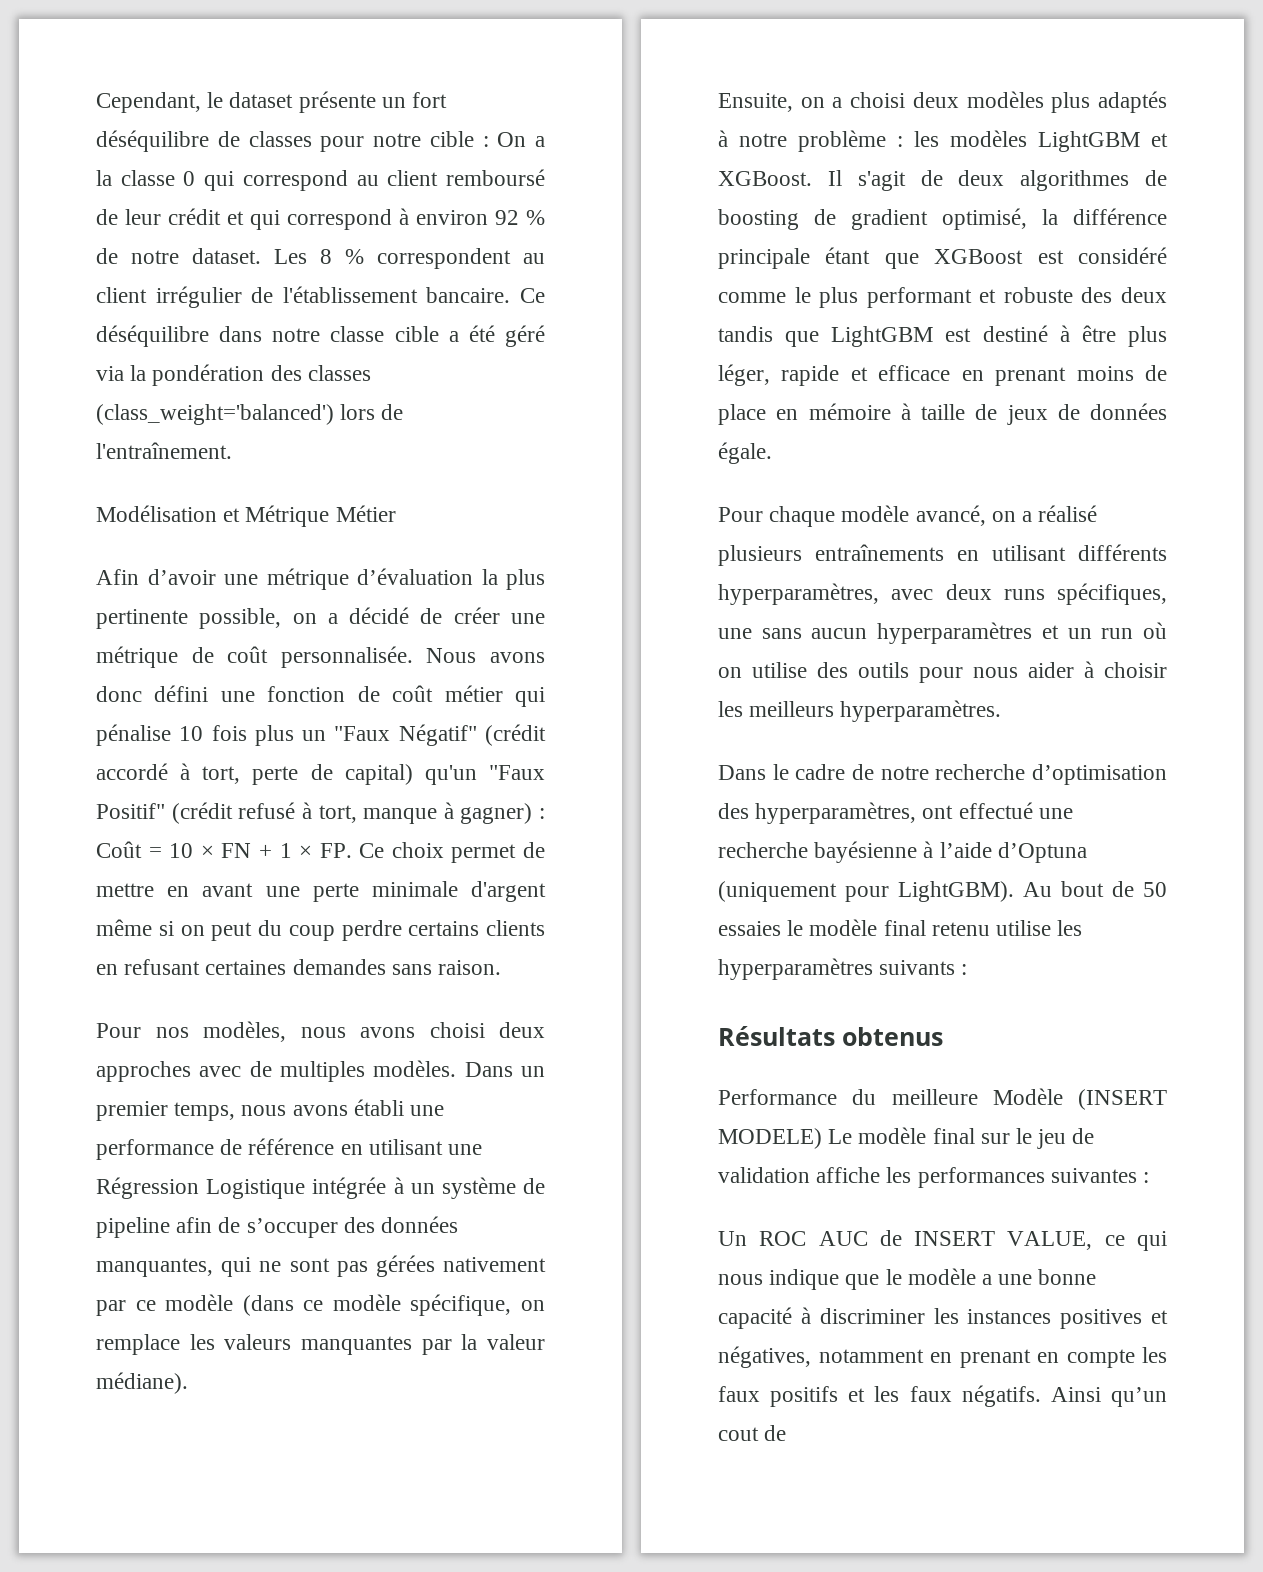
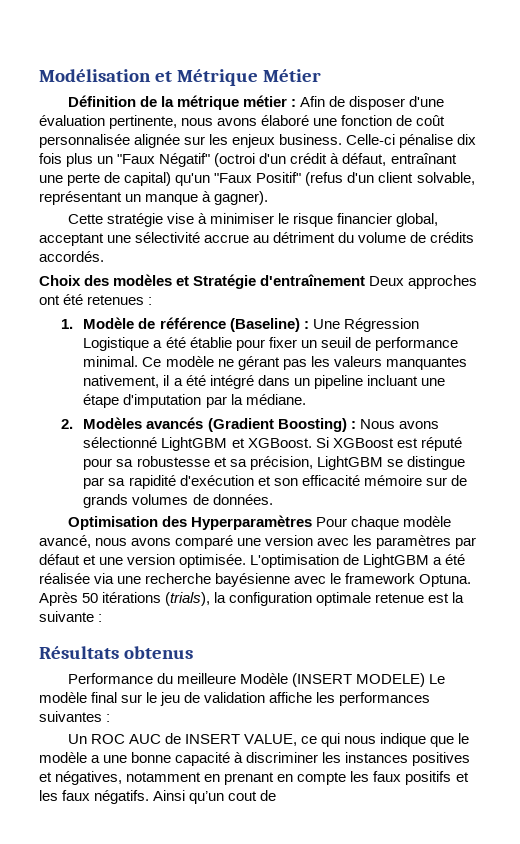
- Cependant, le dataset présente un fort déséquilibre de classes pour notre cible : On a la classe 0 qui correspond au client remboursé de leur crédit et qui correspond à environ 92 % de notre dataset. Les 8 % correspondent au client irrégulier de l'établissement bancaire. Ce déséquilibre dans notre classe cible a été géré via la pondération des classes (class_weight='balanced') lors de l'entraînement.
  Modélisation et Métrique Métier
- Afin d’avoir une métrique d’évaluation la plus pertinente possible, on a décidé de créer une métrique de coût personnalisée. Nous avons donc défini une fonction de coût métier qui pénalise 10 fois plus un "Faux Négatif" (crédit accordé à tort, perte de capital) qu'un "Faux Positif" (crédit refusé à tort, manque à gagner) : Coût = 10 × FN + 1 × FP. Ce choix permet de mettre en avant une perte minimale d'argent même si on peut du coup perdre certains clients en refusant certaines demandes sans raison.
- Pour nos modèles, nous avons choisi deux approches avec de multiples modèles. Dans un premier temps, nous avons établi une performance de référence en utilisant une Régression Logistique intégrée à un système de pipeline afin de s’occuper des données manquantes, qui ne sont pas gérées nativement par ce modèle (dans ce modèle spécifique, on remplace les valeurs manquantes par la valeur médiane).
- Ensuite, on a choisi deux modèles plus adaptés à notre problème : les modèles LightGBM et XGBoost. Il s'agit de deux algorithmes de boosting de gradient optimisé, la différence principale étant que XGBoost est considéré comme le plus performant et robuste des deux tandis que LightGBM est destiné à être plus léger, rapide et efficace en prenant moins de place en mémoire à taille de jeux de données égale.
- Pour chaque modèle avancé, on a réalisé plusieurs entraînements en utilisant différents hyperparamètres, avec deux runs spécifiques, une sans aucun hyperparamètres et un run où on utilise des outils pour nous aider à choisir les meilleurs hyperparamètres.
- Dans le cadre de notre recherche d’optimisation des hyperparamètres, ont effectué une recherche bayésienne à l’aide d’Optuna (uniquement pour LightGBM). Au bout de 50 essaies le modèle final retenu utilise les hyperparamètres suivants :
+ Définition de la métrique métier : Afin de disposer d'une évaluation pertinente, nous avons élaboré une fonction de coût personnalisée alignée sur les enjeux business. Celle-ci pénalise dix fois plus un "Faux Négatif" (octroi d'un crédit à défaut, entraînant une perte de capital) qu'un "Faux Positif" (refus d'un client solvable, représentant un manque à gagner).
+ Cette stratégie vise à minimiser le risque financier global, acceptant une sélectivité accrue au détriment du volume de crédits accordés.
+ Choix des modèles et Stratégie d'entraînement Deux approches ont été retenues :
+ 1. Modèle de référence (Baseline) : Une Régression Logistique a été établie pour fixer un seuil de performance minimal. Ce modèle ne gérant pas les valeurs manquantes nativement, il a été intégré dans un pipeline incluant une étape d'imputation par la médiane.
+ 2. Modèles avancés (Gradient Boosting) : Nous avons sélectionné LightGBM et XGBoost. Si XGBoost est réputé pour sa robustesse et sa précision, LightGBM se distingue par sa rapidité d'exécution et son efficacité mémoire sur de grands volumes de données.
+ Optimisation des Hyperparamètres Pour chaque modèle avancé, nous avons comparé une version avec les paramètres par défaut et une version optimisée. L'optimisation de LightGBM a été réalisée via une recherche bayésienne avec le framework Optuna. Après 50 itérations (trials), la configuration optimale retenue est la suivante :

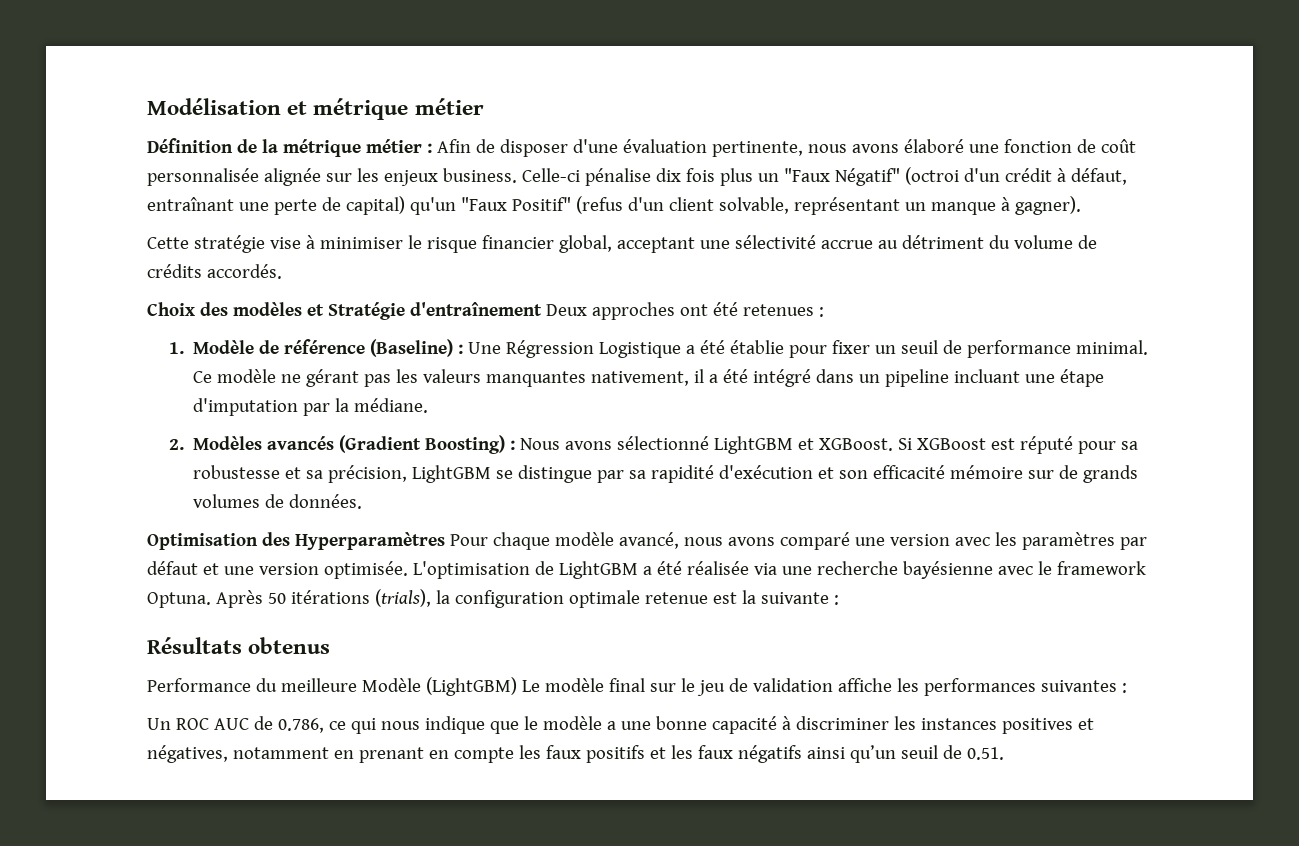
- Modélisation et Métrique Métier
+ Modélisation et métrique métier
- Performance du meilleure Modèle (INSERT MODELE) Le modèle final sur le jeu de validation affiche les performances suivantes :
+ Performance du meilleure Modèle (LightGBM) Le modèle final sur le jeu de validation affiche les performances suivantes :
- Un ROC AUC de INSERT VALUE, ce qui nous indique que le modèle a une bonne capacité à discriminer les instances positives et négatives, notamment en prenant en compte les faux positifs et les faux négatifs. Ainsi qu’un cout de
+ Un ROC AUC de 0.786, ce qui nous indique que le modèle a une bonne capacité à discriminer les instances positives et négatives, notamment en prenant en compte les faux positifs et les faux négatifs ainsi qu’un seuil de 0.51.

